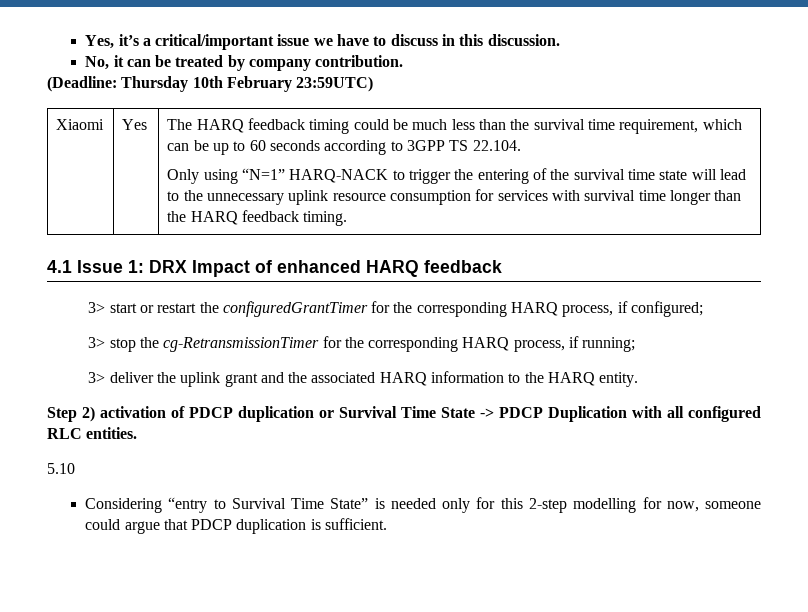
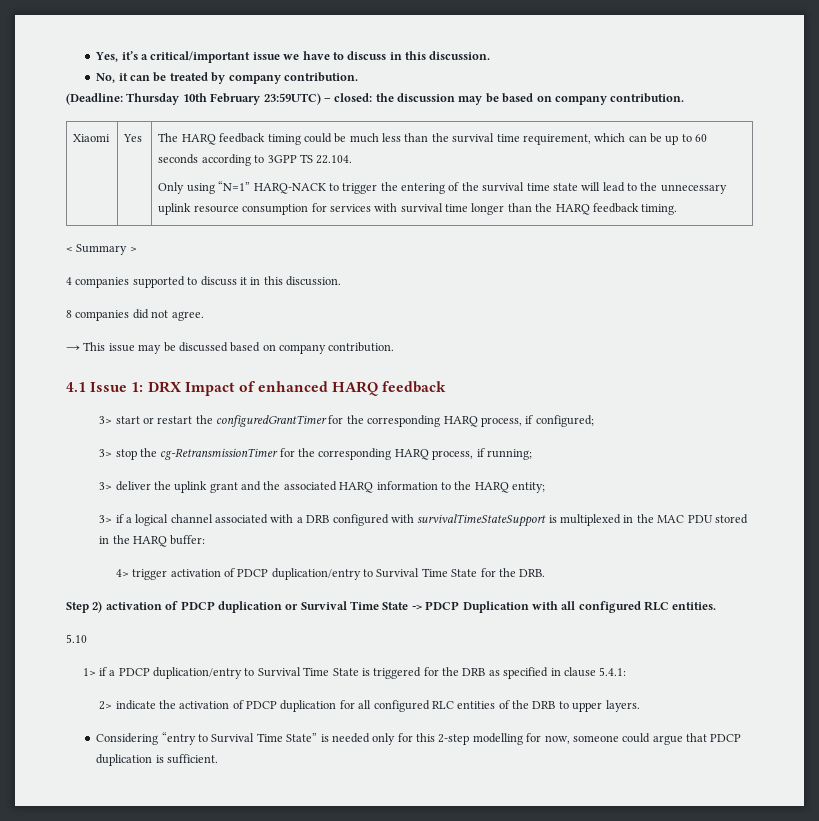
- (Deadline: Thursday 10th February 23:59UTC)
+ (Deadline: Thursday 10th February 23:59UTC) – closed: the discussion may be based on company contribution.
+ < Summary >
+ 4 companies supported to discuss it in this discussion.
+ 8 companies did not agree.
+ → This issue may be discussed based on company contribution.
- 3> deliver the uplink grant and the associated HARQ information to the HARQ entity.
+ 3> deliver the uplink grant and the associated HARQ information to the HARQ entity;
+ 3> if a logical channel associated with a DRB configured with survivalTimeStateSupport is multiplexed in the MAC PDU stored in the HARQ buffer:
+ 4> trigger activation of PDCP duplication/entry to Survival Time State for the DRB.
+ 1> if a PDCP duplication/entry to Survival Time State is triggered for the DRB as specified in clause 5.4.1:
+ 2> indicate the activation of PDCP duplication for all configured RLC entities of the DRB to upper layers.

